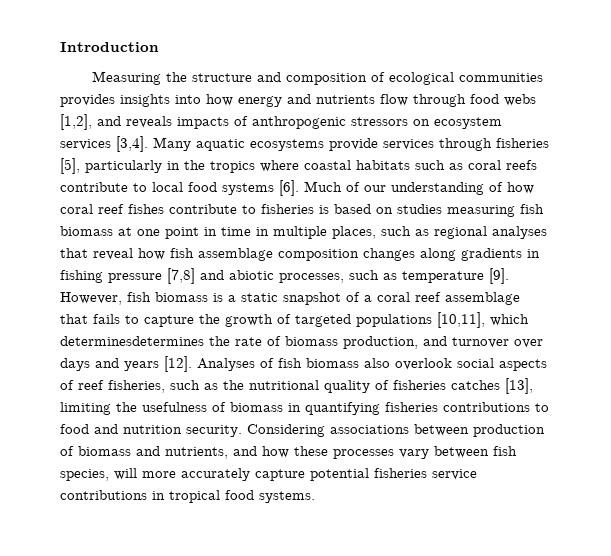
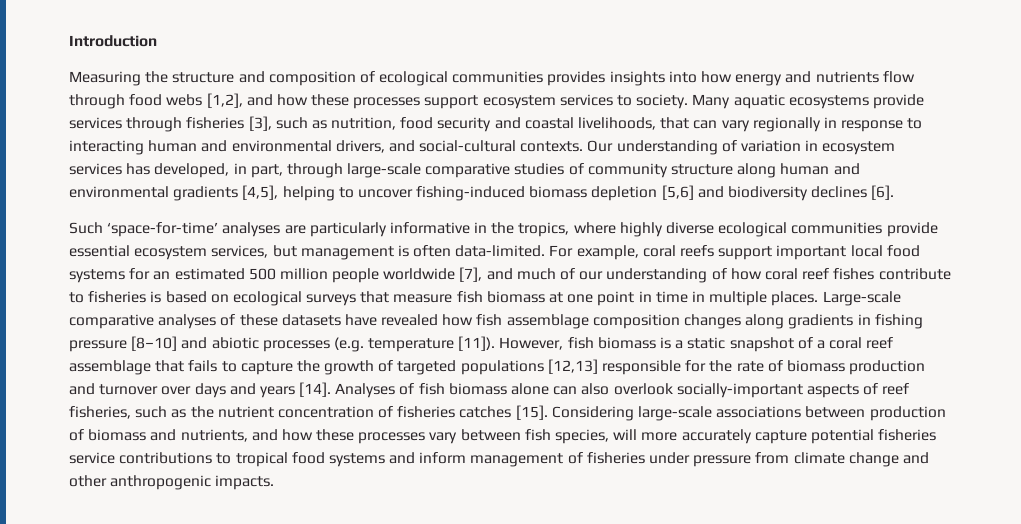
- Measuring the structure and composition of ecological communities provides insights into how energy and nutrients flow through food webs [1,2], and reveals impacts of anthropogenic stressors on ecosystem services [3,4].
+ Measuring the structure and composition of ecological communities provides insights into how energy and nutrients flow through food webs [1,2], and how these processes support ecosystem services to society.
- Many aquatic ecosystems provide services through fisheries [5], particularly in the tropics where coastal habitats such as coral reefs contribute to local food systems [6]. Much of our understanding of how coral reef fishes contribute to fisheries is based on studies measuring fish biomass at one point in time in multiple places, such as regional analyses that reveal how fish assemblage composition changes along gradients in fishing pressure [7,8] and abiotic processes, such as temperature [9].
+ Many aquatic ecosystems provide services through fisheries [3], such as nutrition, food security and coastal livelihoods, that can vary regionally in response to interacting human and environmental drivers, and social-cultural contexts. Our understanding of variation in ecosystem services has developed, in part, through large-scale comparative studies of community structure along human and environmental gradients [4,5], helping to uncover fishing-induced biomass depletion [5,6] and biodiversity declines [6].
+ Such ‘space-for-time’ analyses are particularly informative in the tropics, where highly diverse ecological communities provide essential ecosystem services, but management is often data-limited. For example, coral reefs support important local food systems for an estimated 500 million people worldwide [7], and much of our understanding of how coral reef fishes contribute to fisheries is based on ecological surveys that measure fish biomass at one point in time in multiple places. Large-scale comparative analyses of these datasets have revealed how fish assemblage composition changes along gradients in fishing pressure [8–10] and abiotic processes (e.g. temperature [11]).
- However, fish biomass is a static snapshot of a coral reef assemblage that fails to capture the growth of targeted populations [10,11], which determinesdetermines the rate of biomass production, and turnover over days and years [12].
+ However, fish biomass is a static snapshot of a coral reef assemblage that fails to capture the growth of targeted populations [12,13] responsible for the rate of biomass production and turnover over days and years [14].
- Analyses of fish biomass also overlook social aspects of reef fisheries, such as the nutritional quality of fisheries catches [13], limiting the usefulness of biomass in quantifying fisheries contributions to food and nutrition security. Considering associations between production of biomass and nutrients, and how these processes vary between fish species, will more accurately capture potential fisheries service contributions in tropical food systems.
+ Analyses of fish biomass alone can also overlook socially-important aspects of reef fisheries, such as the nutrient concentration of fisheries catches [15]. Considering large-scale associations between production of biomass and nutrients, and how these processes vary between fish species, will more accurately capture potential fisheries service contributions to tropical food systems and inform management of fisheries under pressure from climate change and other anthropogenic impacts.

